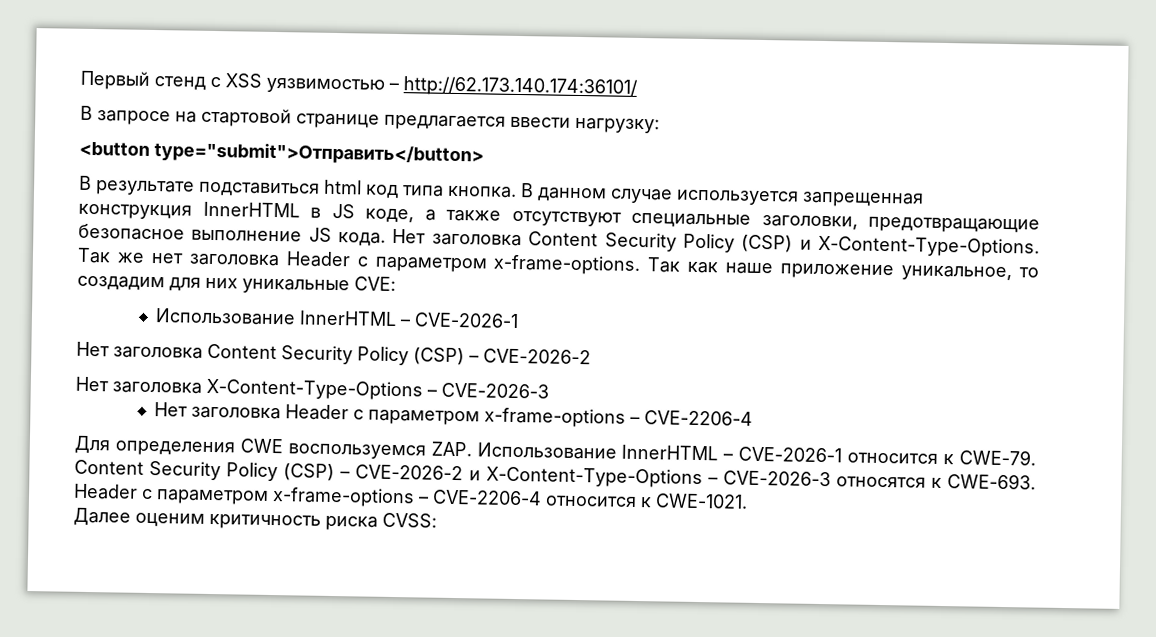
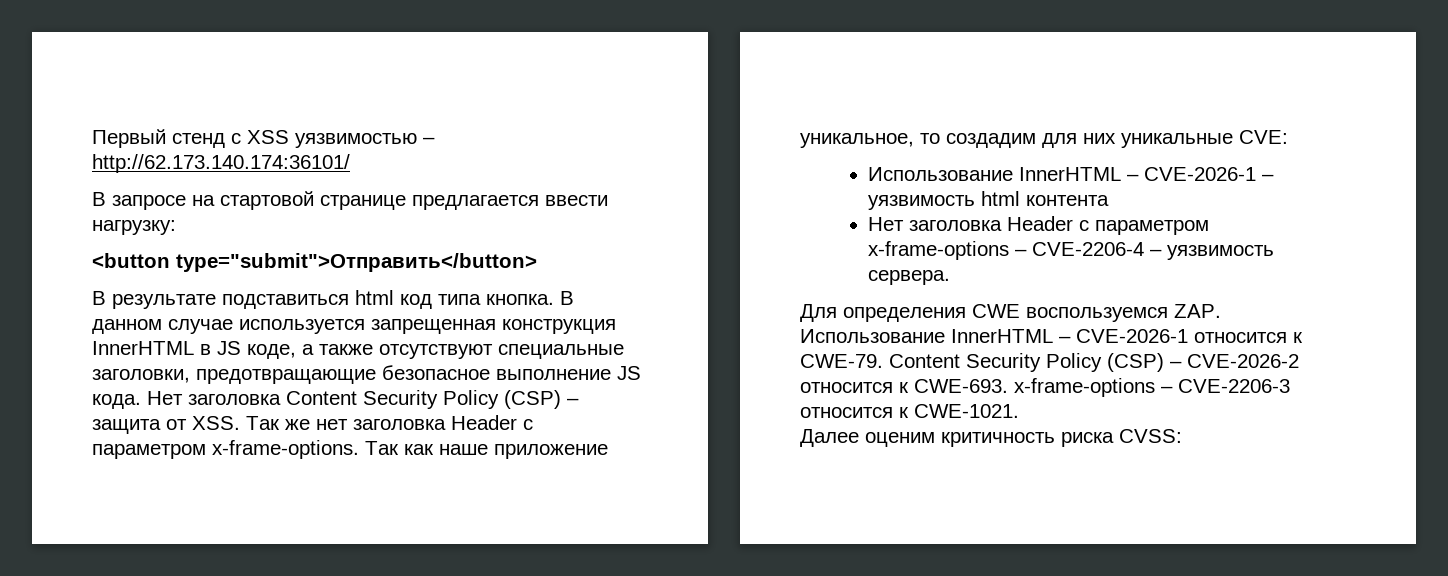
- Нет заголовка Content Security Policy (CSP) и X-Content-Type-Options. Так же нет заголовка Header с параметром x-frame-options.
+ Нет заголовка Content Security Policy (CSP) – защита от XSS. Так же нет заголовка Header с параметром x-frame-options.
  Так как наше приложение уникальное, то создадим для них уникальные CVE:
- Использование InnerHTML – CVE-2026-1
- Нет заголовка Content Security Policy (CSP) – CVE-2026-2
- Нет заголовка X-Content-Type-Options – CVE-2026-3
+ Использование InnerHTML – CVE-2026-1 – уязвимость html контента
- Нет заголовка Header с параметром x-frame-options – CVE-2206-4
+ Нет заголовка Header с параметром x-frame-options – CVE-2206-4 – уязвимость сервера.
- Content Security Policy (CSP) – CVE-2026-2 и X-Content-Type-Options – CVE-2026-3 относятся к CWE-693. Header с параметром x-frame-options – CVE-2206-4 относится к CWE-1021.
+ Content Security Policy (CSP) – CVE-2026-2 относится к CWE-693. x-frame-options – CVE-2206-3 относится к CWE-1021.

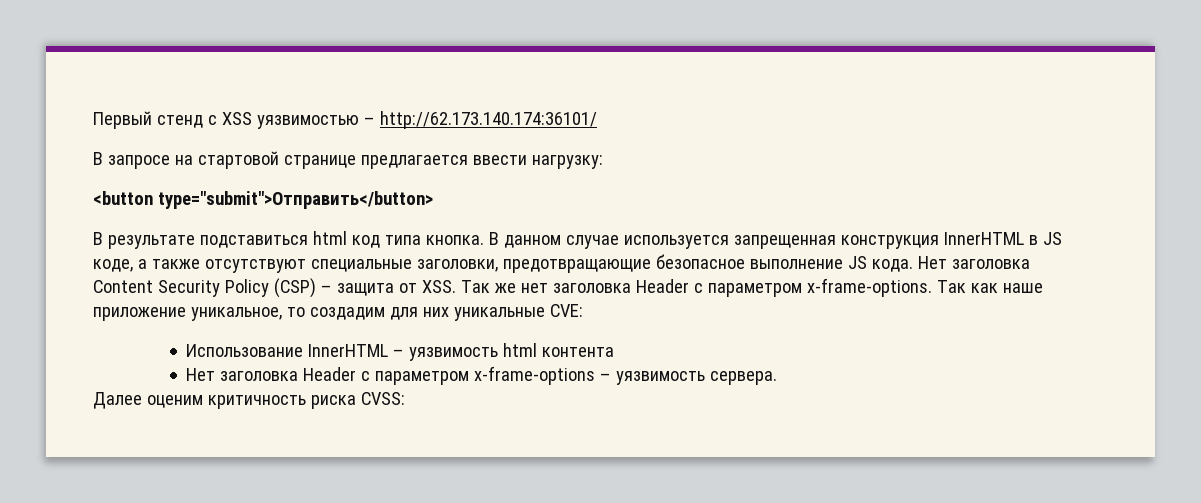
- Использование InnerHTML – CVE-2026-1 – уязвимость html контента
+ Использование InnerHTML – уязвимость html контента
- Нет заголовка Header с параметром x-frame-options – CVE-2206-4 – уязвимость сервера.
+ Нет заголовка Header с параметром x-frame-options – уязвимость сервера.
- Для определения CWE воспользуемся ZAP. Использование InnerHTML – CVE-2026-1 относится к CWE-79. Content Security Policy (CSP) – CVE-2026-2 относится к CWE-693. x-frame-options – CVE-2206-3 относится к CWE-1021.

